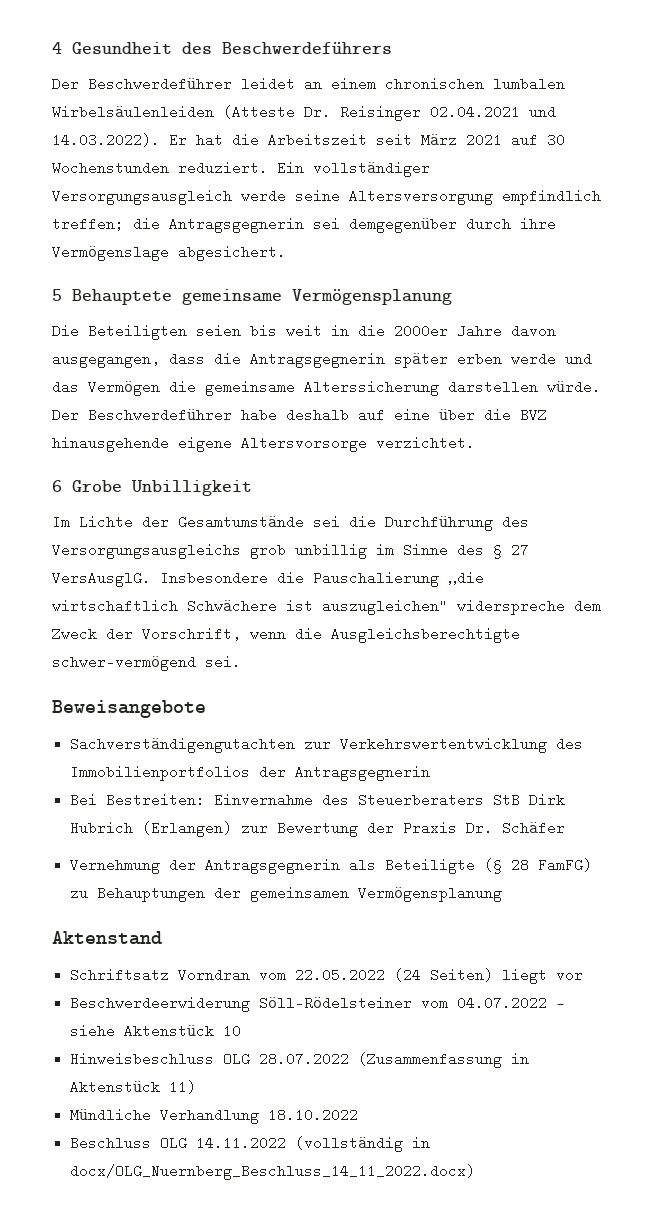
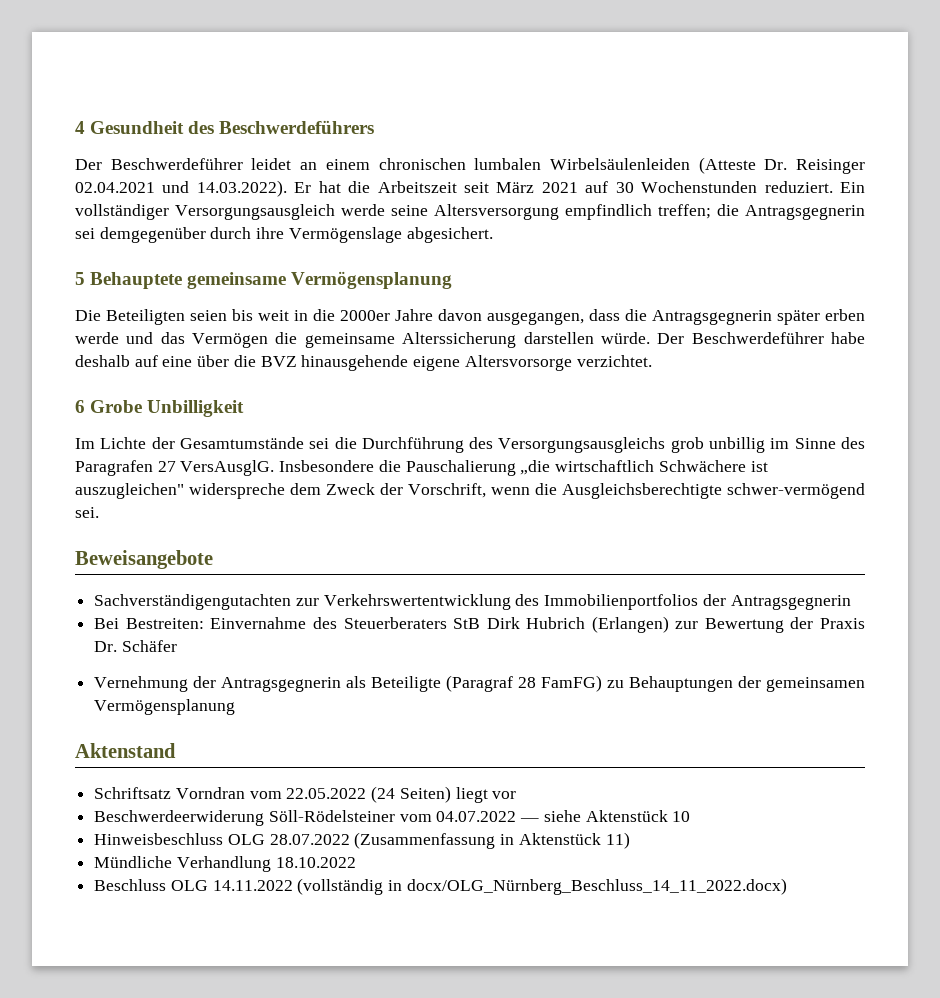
- Im Lichte der Gesamtumstände sei die Durchführung des Versorgungsausgleichs grob unbillig im Sinne des § 27 VersAusglG.
+ Im Lichte der Gesamtumstände sei die Durchführung des Versorgungsausgleichs grob unbillig im Sinne des Paragrafen 27 VersAusglG.
- Vernehmung der Antragsgegnerin als Beteiligte (§ 28 FamFG) zu Behauptungen der gemeinsamen Vermögensplanung
+ Vernehmung der Antragsgegnerin als Beteiligte (Paragraf 28 FamFG) zu Behauptungen der gemeinsamen Vermögensplanung
- Beschluss OLG 14.11.2022 (vollständig in docx/OLG_Nuernberg_Beschluss_14_11_2022.docx)
+ Beschluss OLG 14.11.2022 (vollständig in docx/OLG_Nürnberg_Beschluss_14_11_2022.docx)

